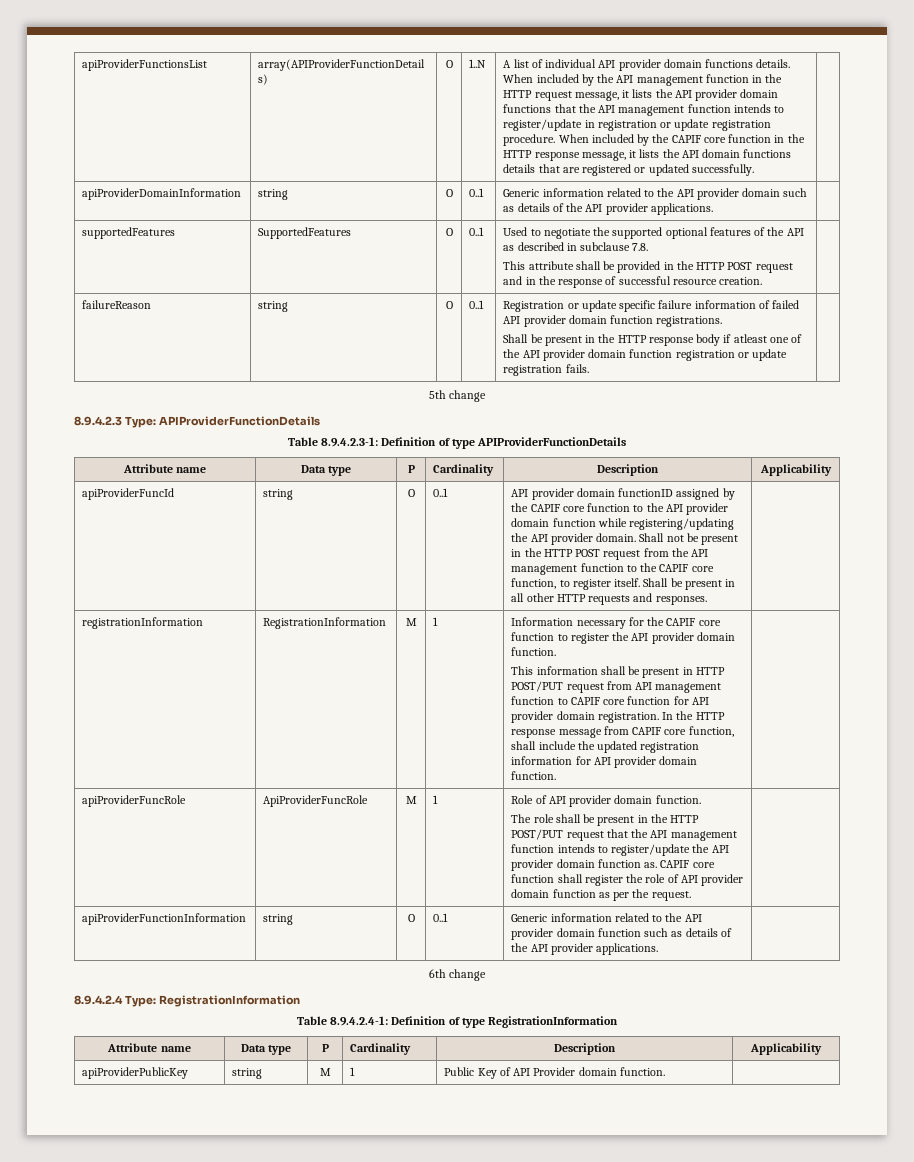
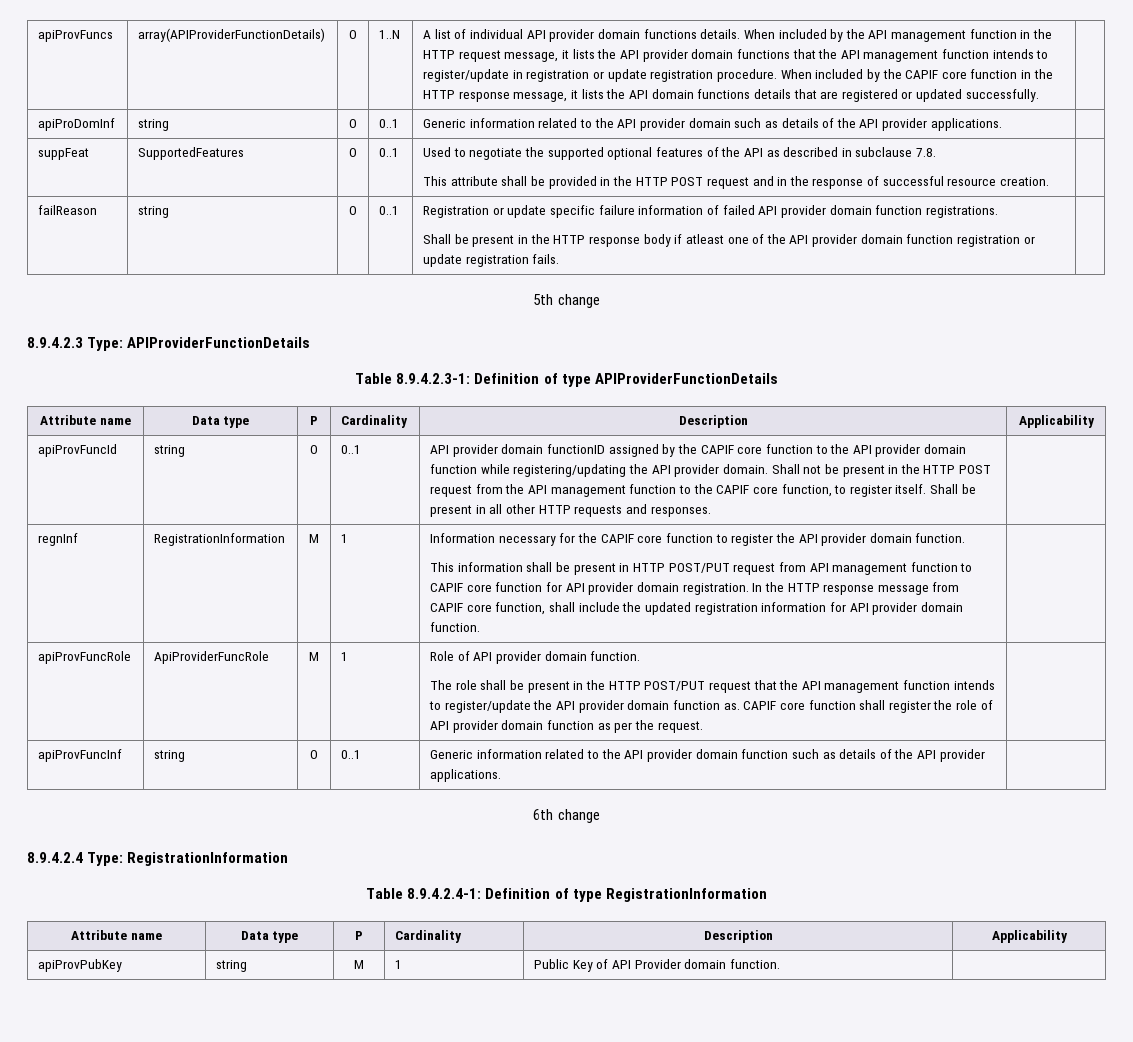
- apiProviderFunctionsList
+ apiProvFuncs
- apiProviderDomainInformation | string | O | 0..1 | Generic information related to the API provider domain such as details of the API provider applications. |
+ apiProDomInf | string | O | 0..1 | Generic information related to the API provider domain such as details of the API provider applications. |
- supportedFeatures | SupportedFeatures | O | 0..1 | Used to negotiate the supported optional features of the API as described in subclause 7.8.
+ suppFeat | SupportedFeatures | O | 0..1 | Used to negotiate the supported optional features of the API as described in subclause 7.8.
- failureReason | string | O | 0..1 | Registration or update specific failure information of failed API provider domain function registrations.
+ failReason | string | O | 0..1 | Registration or update specific failure information of failed API provider domain function registrations.
- apiProviderFuncId
+ apiProvFuncId
- registrationInformation
+ regnInf
- apiProviderFuncRole
+ apiProvFuncRole
- apiProviderFunctionInformation | string | O | 0..1 | Generic information related to the API provider domain function such as details of the API provider applications. |
+ apiProvFuncInf | string | O | 0..1 | Generic information related to the API provider domain function such as details of the API provider applications. |
- apiProviderPublicKey | string | M | 1 | Public Key of API Provider domain function. |
+ apiProvPubKey | string | M | 1 | Public Key of API Provider domain function. |

